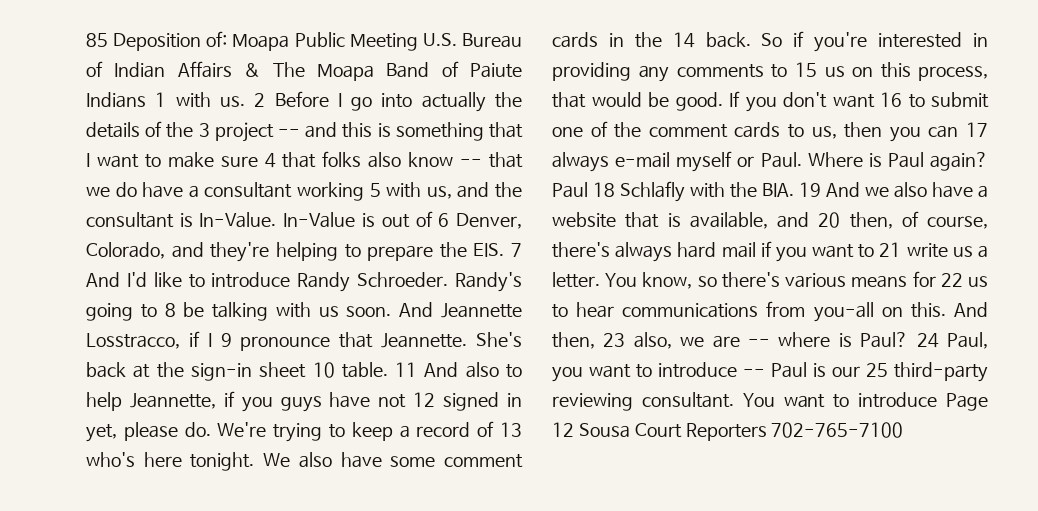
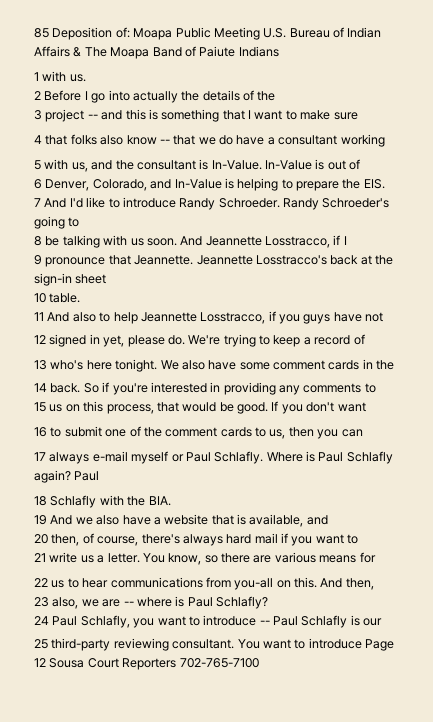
- Moapa Public Meeting U.S. Bureau of Indian Affairs & The Moapa Band of Paiute Indians 1 with us. 2 Before I go into actually the details of the 3 project -- and this is something that I want to make sure 4 that folks also know -- that we do have a consultant working 5 with us, and the consultant is In-Value.
+ Moapa Public Meeting U.S. Bureau of Indian Affairs & The Moapa Band of Paiute Indians
+ 1 with us.
+ 2 Before I go into actually the details of the
+ 3 project -- and this is something that I want to make sure
+ 4 that folks also know -- that we do have a consultant working
+ 5 with us, and the consultant is In-Value.
- In-Value is out of 6 Denver, Colorado, and they're helping to prepare the EIS. 7 And I'd like to introduce Randy Schroeder.
+ In-Value is out of
+ 6 Denver, Colorado, and In-Value is helping to prepare the EIS.
+ 7 And I'd like to introduce Randy Schroeder.
- Randy's going to 8 be talking with us soon.
+ Randy Schroeder's going to
+ 8 be talking with us soon.
- And Jeannette Losstracco, if I 9 pronounce that Jeannette.
+ And Jeannette Losstracco, if I
+ 9 pronounce that Jeannette.
- She's back at the sign-in sheet 10 table. 11 And also to help Jeannette, if you guys have not 12 signed in yet, please do.
+ Jeannette Losstracco's back at the sign-in sheet
+ 10 table.
+ 11 And also to help Jeannette Losstracco, if you guys have not
+ 12 signed in yet, please do.
- We're trying to keep a record of 13 who's here tonight.
+ We're trying to keep a record of
+ 13 who's here tonight.
- We also have some comment cards in the 14 back.
+ We also have some comment cards in the
+ 14 back.
- So if you're interested in providing any comments to 15 us on this process, that would be good.
+ So if you're interested in providing any comments to
+ 15 us on this process, that would be good.
- If you don't want 16 to submit one of the comment cards to us, then you can 17 always e-mail myself or Paul.
+ If you don't want
+ 16 to submit one of the comment cards to us, then you can
+ 17 always e-mail myself or Paul Schlafly.
- Where is Paul again? Paul 18 Schlafly with the BIA. 19 And we also have a website that is available, and 20 then, of course, there's always hard mail if you want to 21 write us a letter.
+ Where is Paul Schlafly again? Paul
+ 18 Schlafly with the BIA.
+ 19 And we also have a website that is available, and
+ 20 then, of course, there's always hard mail if you want to
+ 21 write us a letter.
- You know, so there's various means for 22 us to hear communications from you-all on this.
+ You know, so there are various means for
+ 22 us to hear communications from you-all on this.
- And then, 23 also, we are -- where is Paul? 24 Paul, you want to introduce -- Paul is our 25 third-party reviewing consultant.
+ And then,
+ 23 also, we are -- where is Paul Schlafly?
+ 24 Paul Schlafly, you want to introduce -- Paul Schlafly is our
+ 25 third-party reviewing consultant.

